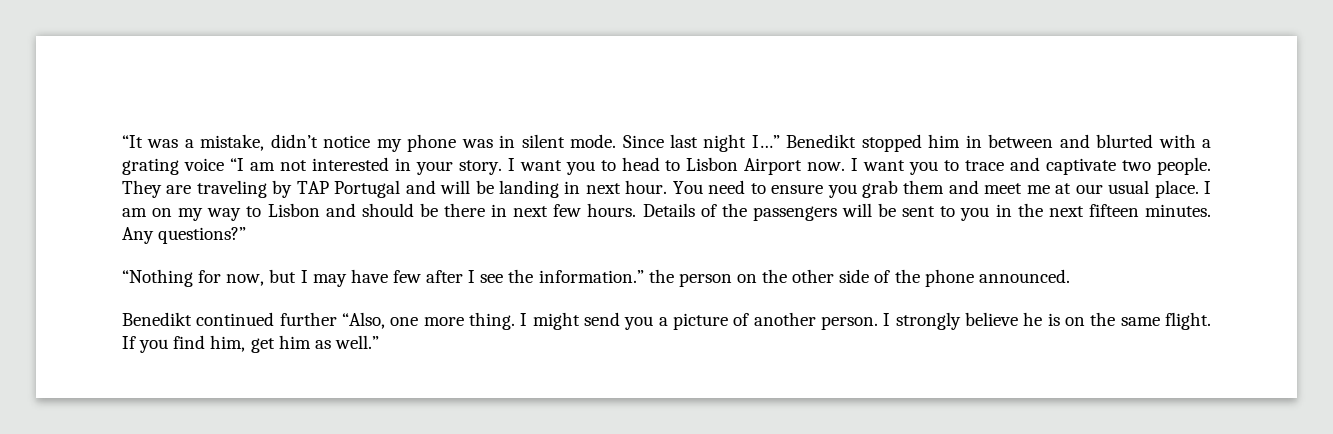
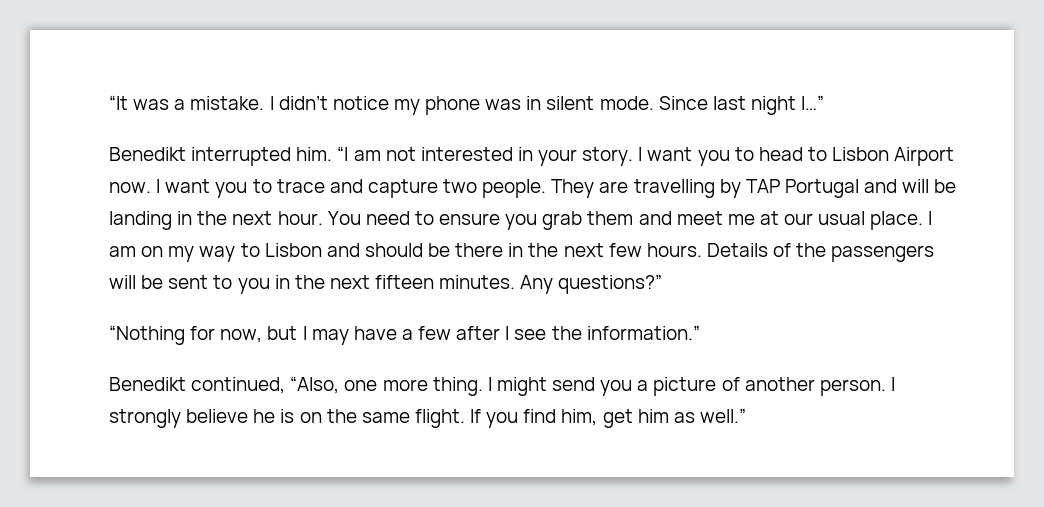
- “It was a mistake, didn’t notice my phone was in silent mode.
+ “It was a mistake. I didn’t notice my phone was in silent mode.
- Since last night I…” Benedikt stopped him in between and blurted with a grating voice “I am not interested in your story.
+ Since last night I…”
+ Benedikt interrupted him. “I am not interested in your story.
- I want you to trace and captivate two people.
+ I want you to trace and capture two people.
- They are traveling by TAP Portugal and will be landing in next hour.
+ They are travelling by TAP Portugal and will be landing in the next hour.
- I am on my way to Lisbon and should be there in next few hours.
+ I am on my way to Lisbon and should be there in the next few hours.
- “Nothing for now, but I may have few after I see the information.” the person on the other side of the phone announced.
- Benedikt continued further “Also, one more thing.
+ “Nothing for now, but I may have a few after I see the information.”
+ Benedikt continued, “Also, one more thing.

